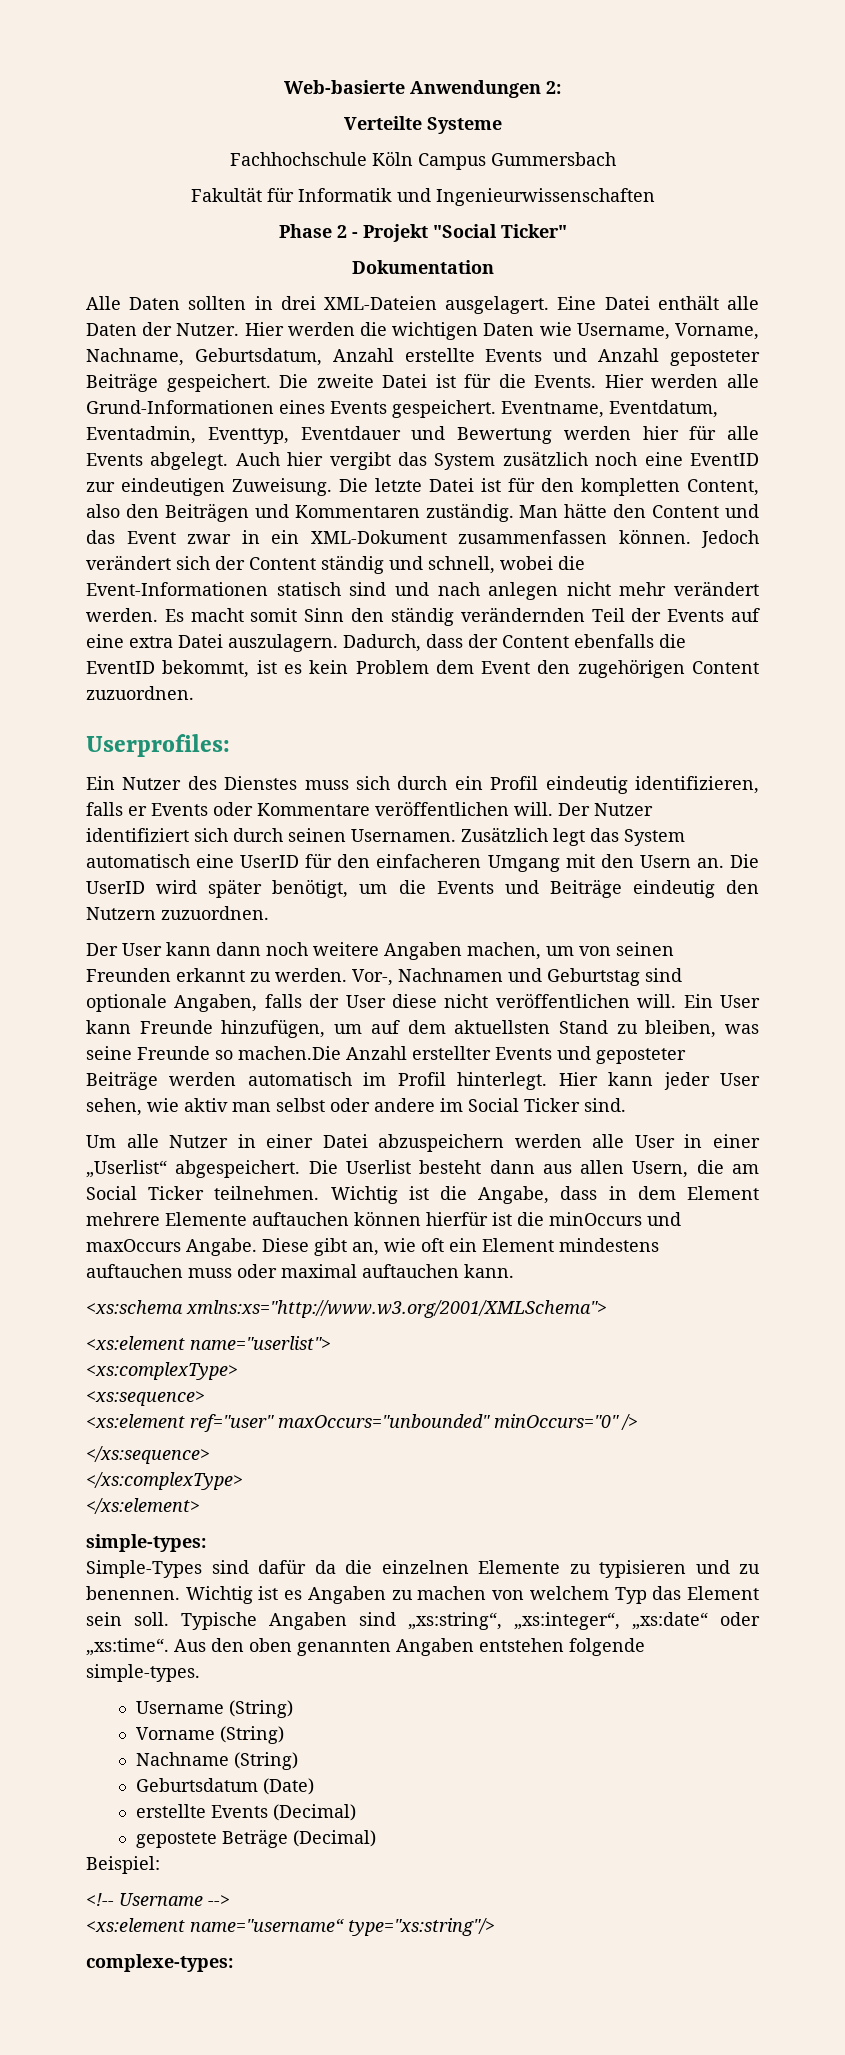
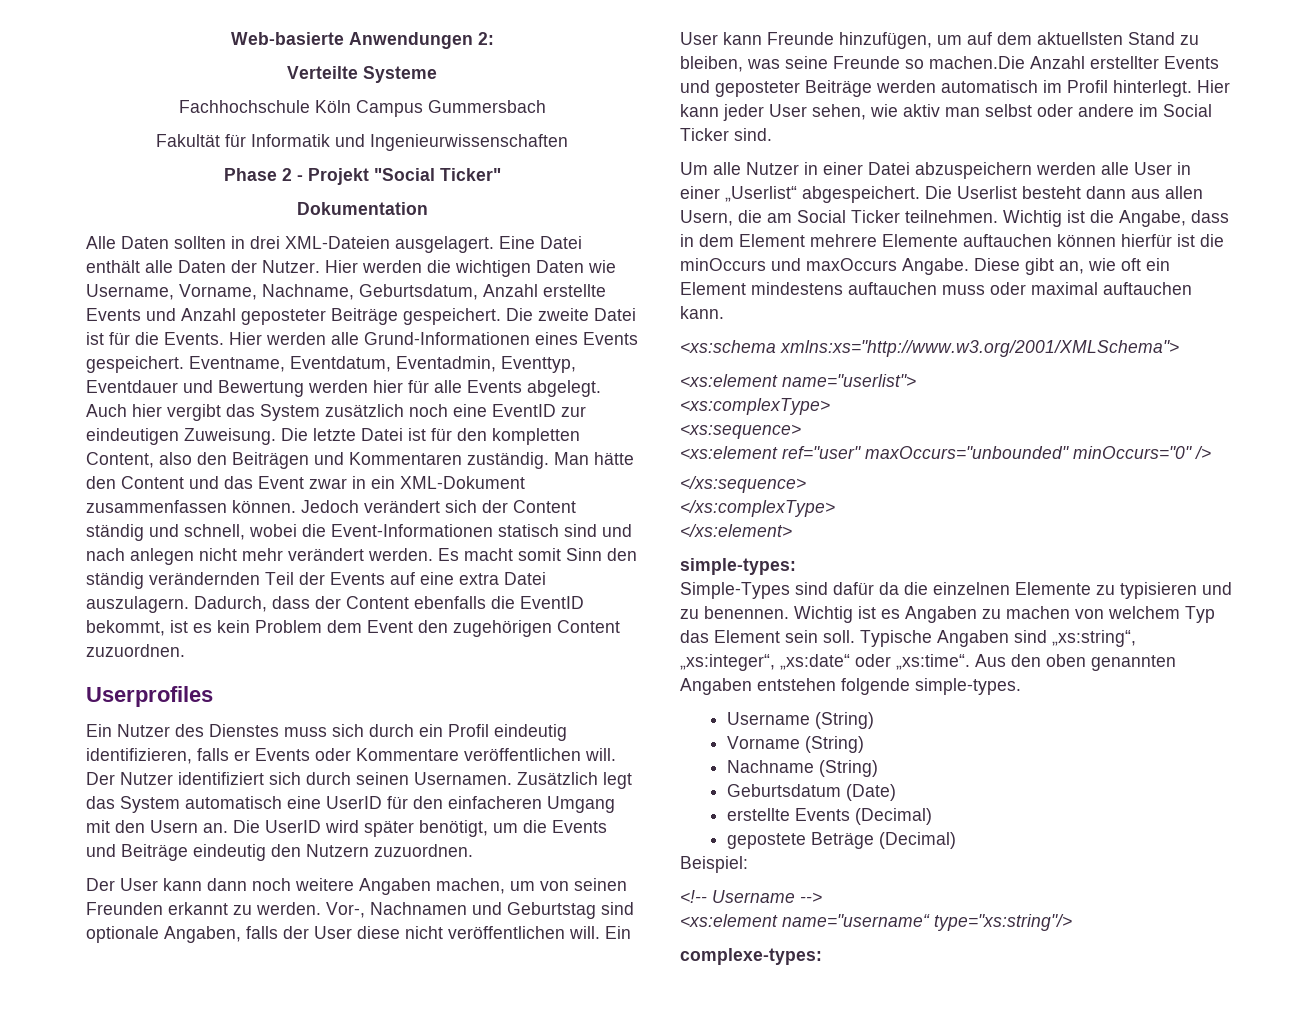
- Userprofiles:
+ Userprofiles

